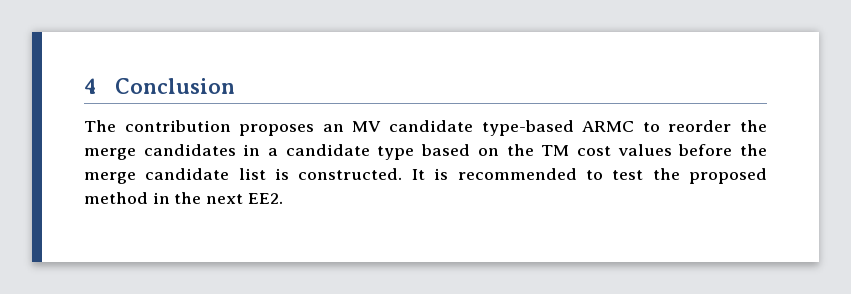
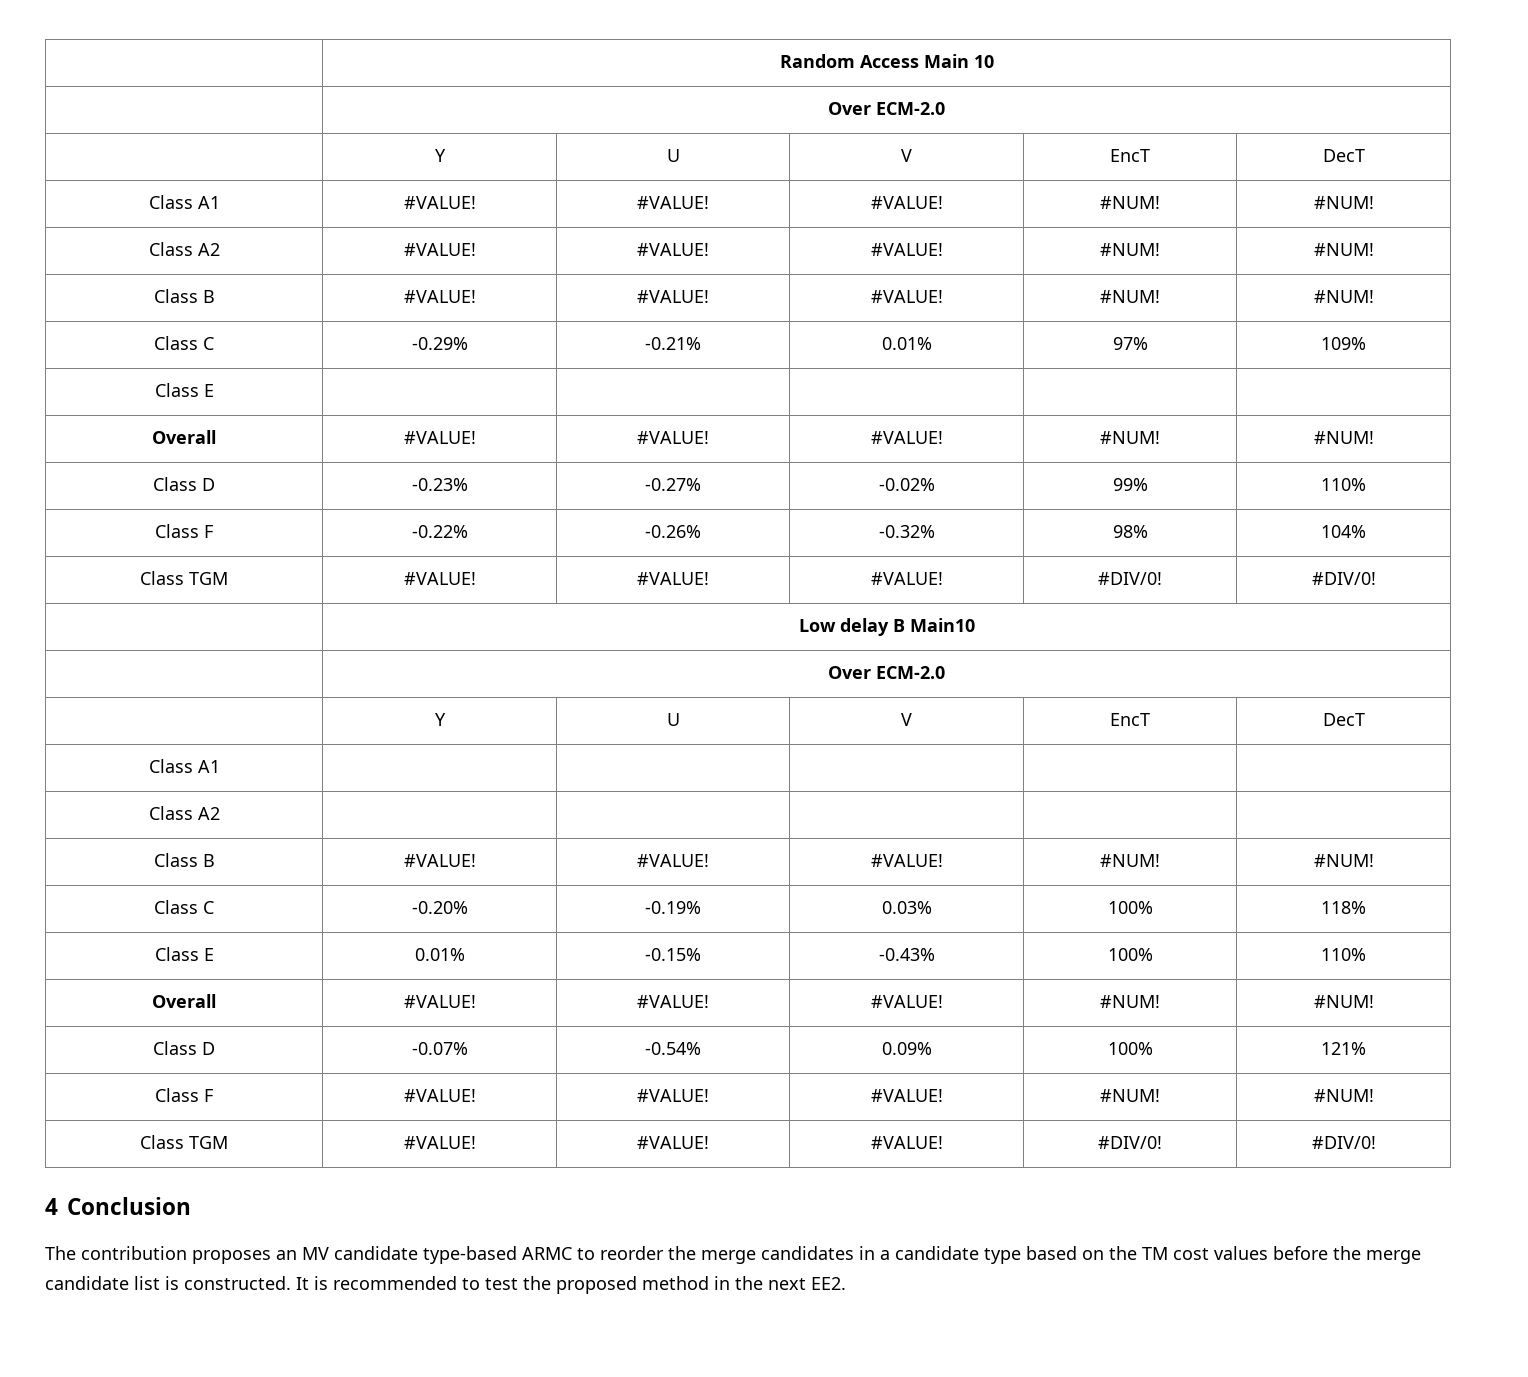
+ | Random Access Main 10
+ | Over ECM-2.0
+ | Y | U | V | EncT | DecT
+ Class A1 | #VALUE! | #VALUE! | #VALUE! | #NUM! | #NUM!
+ Class A2 | #VALUE! | #VALUE! | #VALUE! | #NUM! | #NUM!
+ Class B | #VALUE! | #VALUE! | #VALUE! | #NUM! | #NUM!
+ Class C | -0.29% | -0.21% | 0.01% | 97% | 109%
+ Class E | | | | |
+ Overall | #VALUE! | #VALUE! | #VALUE! | #NUM! | #NUM!
+ Class D | -0.23% | -0.27% | -0.02% | 99% | 110%
+ Class F | -0.22% | -0.26% | -0.32% | 98% | 104%
+ Class TGM | #VALUE! | #VALUE! | #VALUE! | #DIV/0! | #DIV/0!
+ | Low delay B Main10
+ | Over ECM-2.0
+ | Y | U | V | EncT | DecT
+ Class A1 | | | | |
+ Class A2 | | | | |
+ Class B | #VALUE! | #VALUE! | #VALUE! | #NUM! | #NUM!
+ Class C | -0.20% | -0.19% | 0.03% | 100% | 118%
+ Class E | 0.01% | -0.15% | -0.43% | 100% | 110%
+ Overall | #VALUE! | #VALUE! | #VALUE! | #NUM! | #NUM!
+ Class D | -0.07% | -0.54% | 0.09% | 100% | 121%
+ Class F | #VALUE! | #VALUE! | #VALUE! | #NUM! | #NUM!
+ Class TGM | #VALUE! | #VALUE! | #VALUE! | #DIV/0! | #DIV/0!

